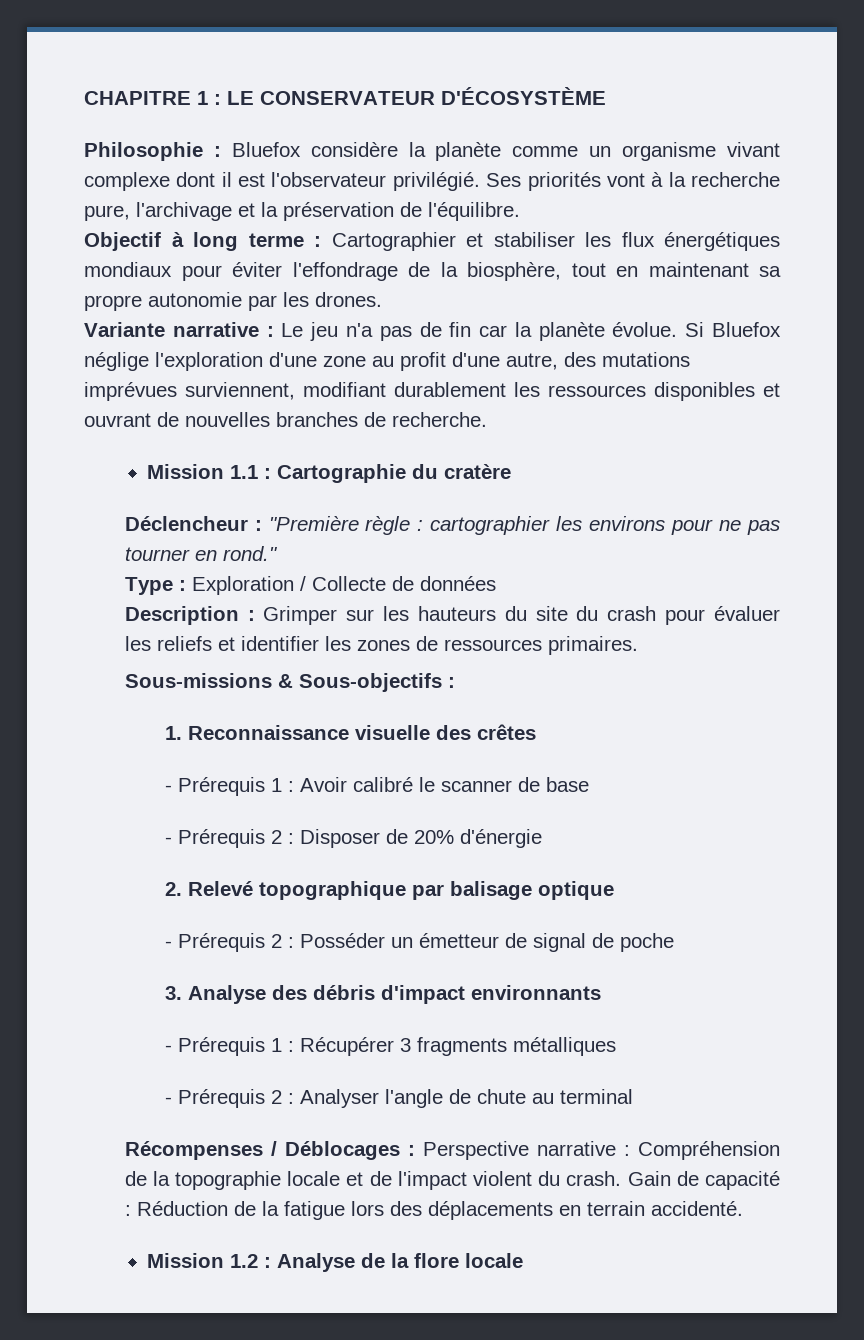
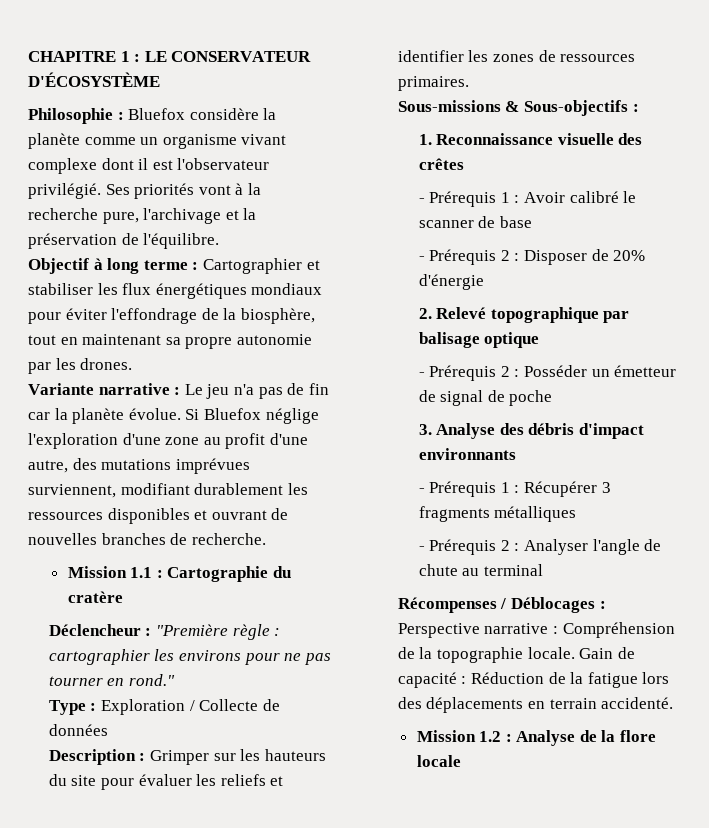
- Description : Grimper sur les hauteurs du site du crash pour évaluer les reliefs et identifier les zones de ressources primaires.
+ Description : Grimper sur les hauteurs du site pour évaluer les reliefs et identifier les zones de ressources primaires.
- Récompenses / Déblocages : Perspective narrative : Compréhension de la topographie locale et de l'impact violent du crash.
+ Récompenses / Déblocages : Perspective narrative : Compréhension de la topographie locale.

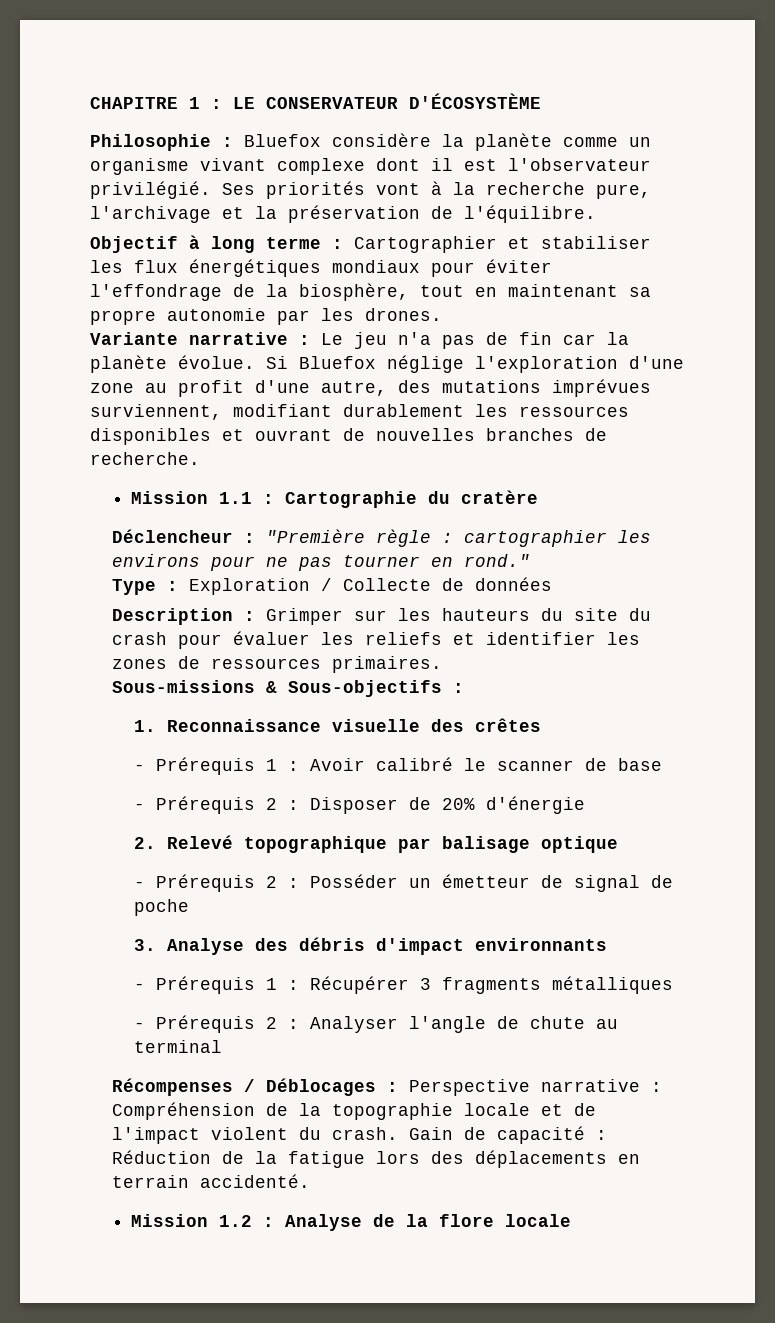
- Description : Grimper sur les hauteurs du site pour évaluer les reliefs et identifier les zones de ressources primaires.
+ Description : Grimper sur les hauteurs du site du crash pour évaluer les reliefs et identifier les zones de ressources primaires.
- Récompenses / Déblocages : Perspective narrative : Compréhension de la topographie locale.
+ Récompenses / Déblocages : Perspective narrative : Compréhension de la topographie locale et de l'impact violent du crash.

